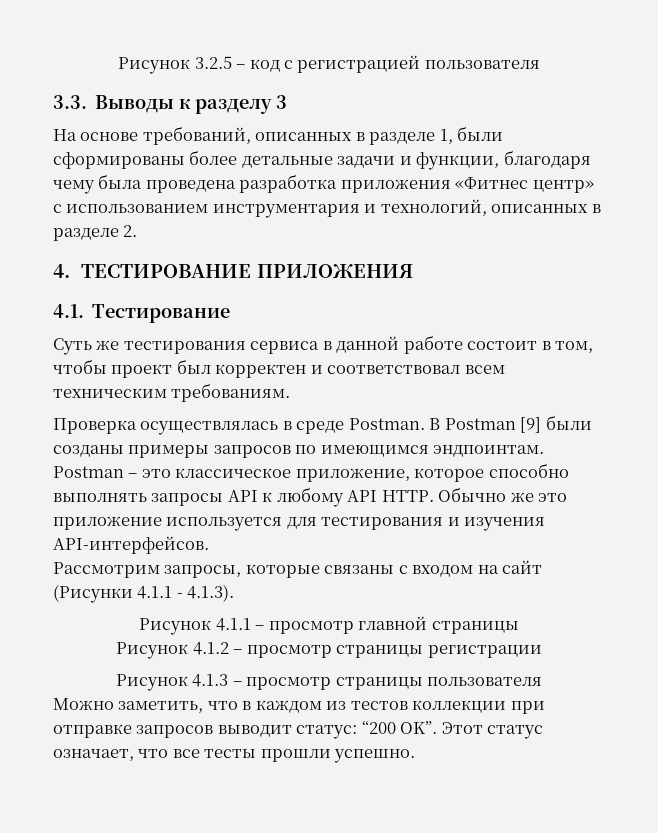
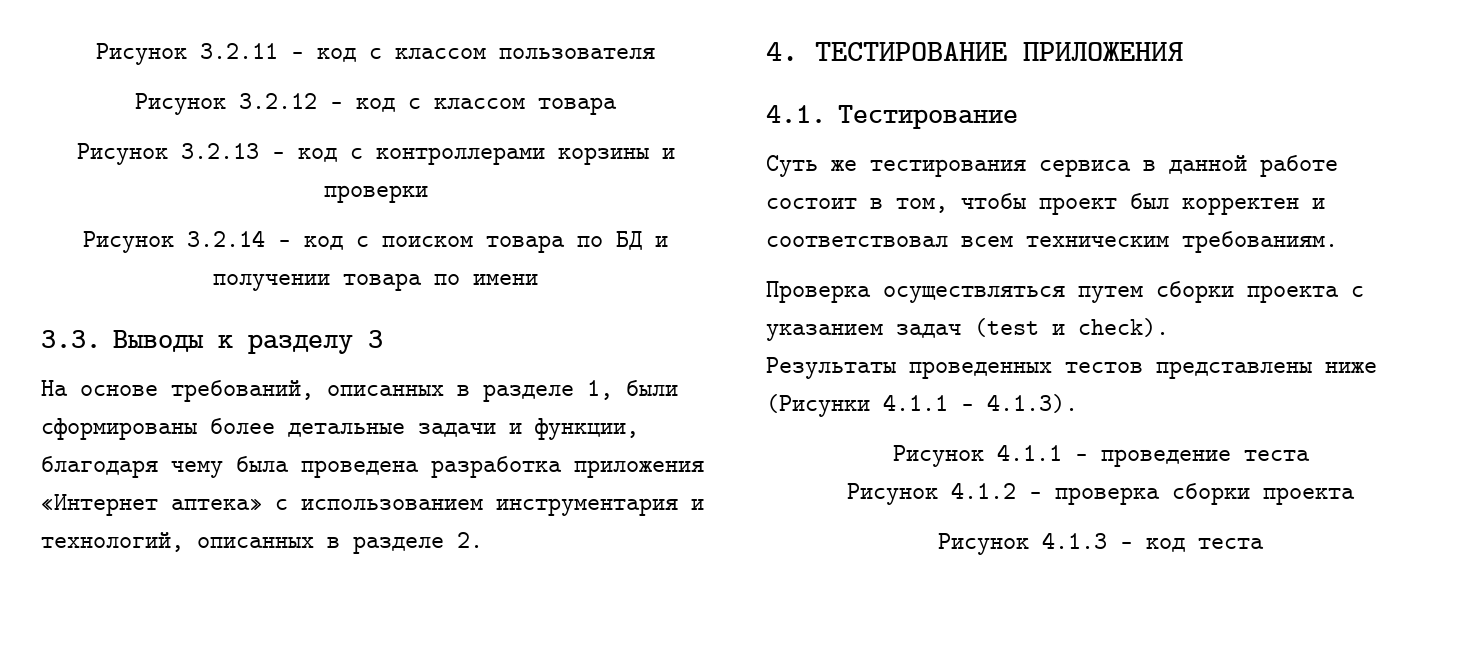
- Рисунок 3.2.5 – код с регистрацией пользователя
+ Рисунок 3.2.11 – код с классом пользователя
+ Рисунок 3.2.12 – код с классом товара
+ Рисунок 3.2.13 – код с контроллерами корзины и проверки
+ Рисунок 3.2.14 – код с поиском товара по БД и получении товара по имени
- На основе требований, описанных в разделе 1, были сформированы более детальные задачи и функции, благодаря чему была проведена разработка приложения «Фитнес центр» с использованием инструментария и технологий, описанных в разделе 2.
+ На основе требований, описанных в разделе 1, были сформированы более детальные задачи и функции, благодаря чему была проведена разработка приложения «Интернет аптека» с использованием инструментария и технологий, описанных в разделе 2.
- Проверка осуществлялась в среде Postman. В Postman [9] были созданы примеры запросов по имеющимся эндпоинтам. Postman – это классическое приложение, которое способно выполнять запросы API к любому API HTTP. Обычно же это приложение используется для тестирования и изучения API-интерфейсов.
- Рассмотрим запросы, которые связаны с входом на сайт (Рисунки 4.1.1 - 4.1.3).
+ Проверка осуществляться путем сборки проекта с указанием задач (test и check).
+ Результаты проведенных тестов представлены ниже (Рисунки 4.1.1 - 4.1.3).
- Рисунок 4.1.1 – просмотр главной страницы
+ Рисунок 4.1.1 – проведение теста
- Рисунок 4.1.2 – просмотр страницы регистрации
+ Рисунок 4.1.2 – проверка сборки проекта
- Рисунок 4.1.3 – просмотр страницы пользователя
- Можно заметить, что в каждом из тестов коллекции при отправке запросов выводит статус: “200 OK”. Этот статус означает, что все тесты прошли успешно.
+ Рисунок 4.1.3 – код теста

